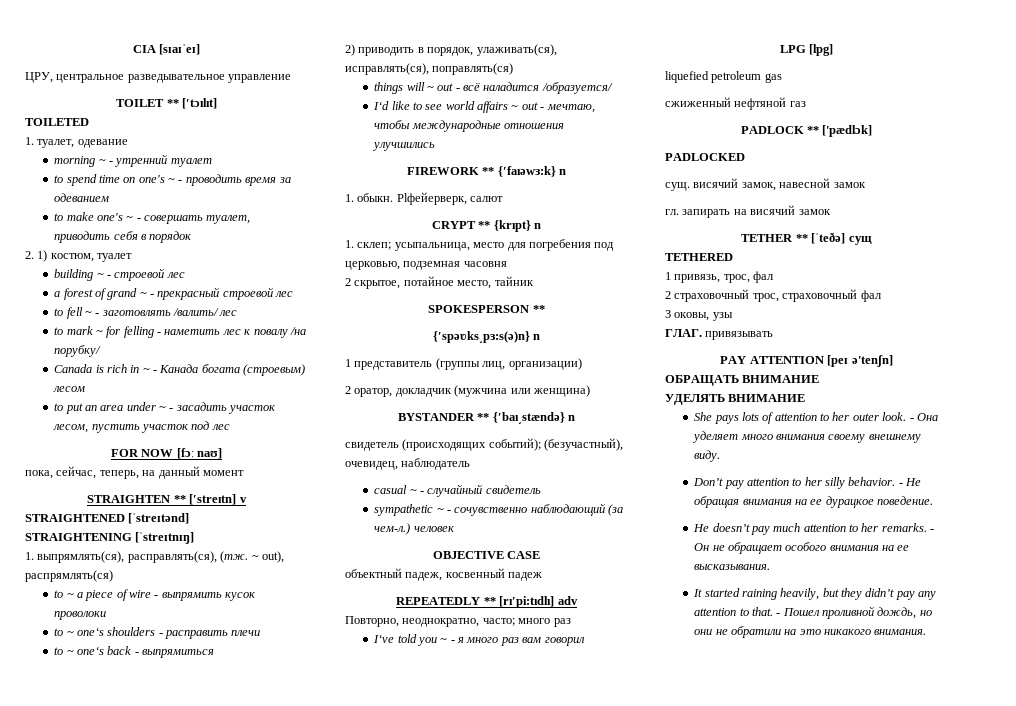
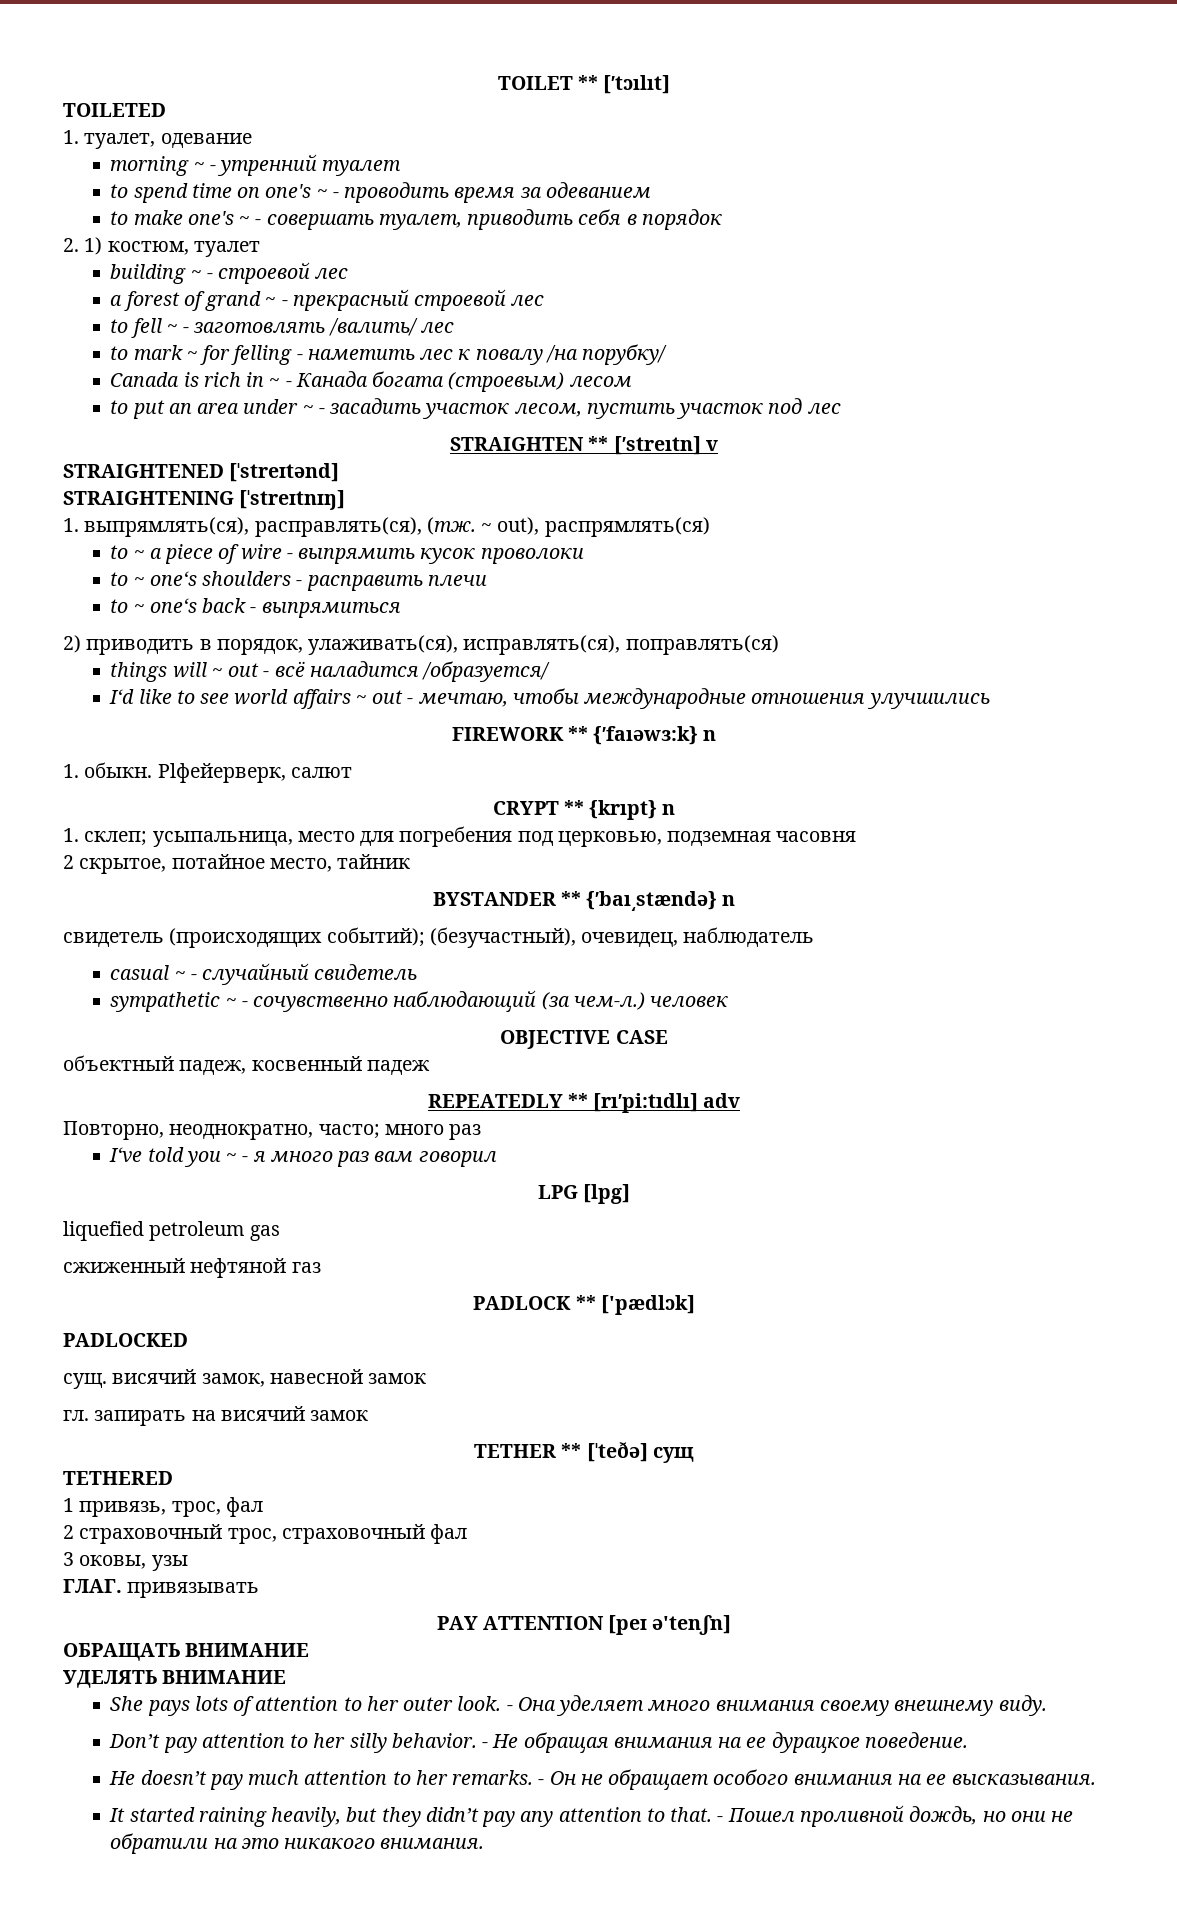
- CIA [sɪaɪˈeɪ]
- ЦРУ, центральное разведывательное управление
- FOR NOW [fɔː naʊ]
- пока, сейчас, теперь, на данный момент
- SPOKESPERSON **
- {ʹspəʋks͵pɜ:s(ə)n} n
- 1 представитель (группы лиц, организации)
- 2 оратор, докладчик (мужчина или женщина)

